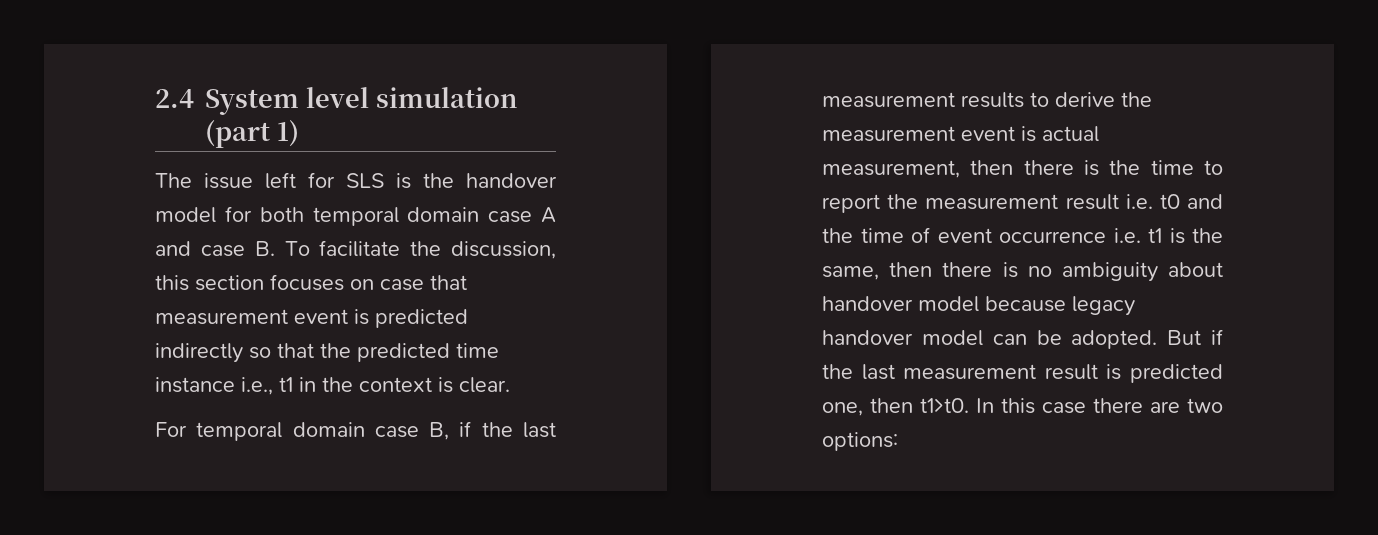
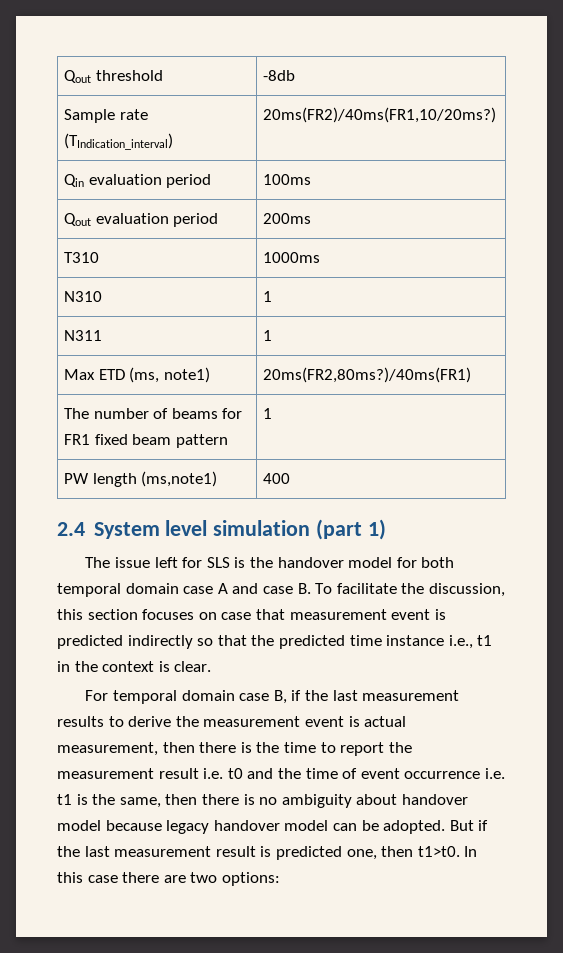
+ Qout threshold | -8db
+ Sample rate (TIndication_interval) | 20ms(FR2)/40ms(FR1,10/20ms?)
+ Qin evaluation period | 100ms
+ Qout evaluation period | 200ms
+ T310 | 1000ms
+ N310 | 1
+ N311 | 1
+ Max ETD (ms, note1) | 20ms(FR2,80ms?)/40ms(FR1)
+ The number of beams for FR1 fixed beam pattern | 1
+ PW length (ms,note1) | 400

